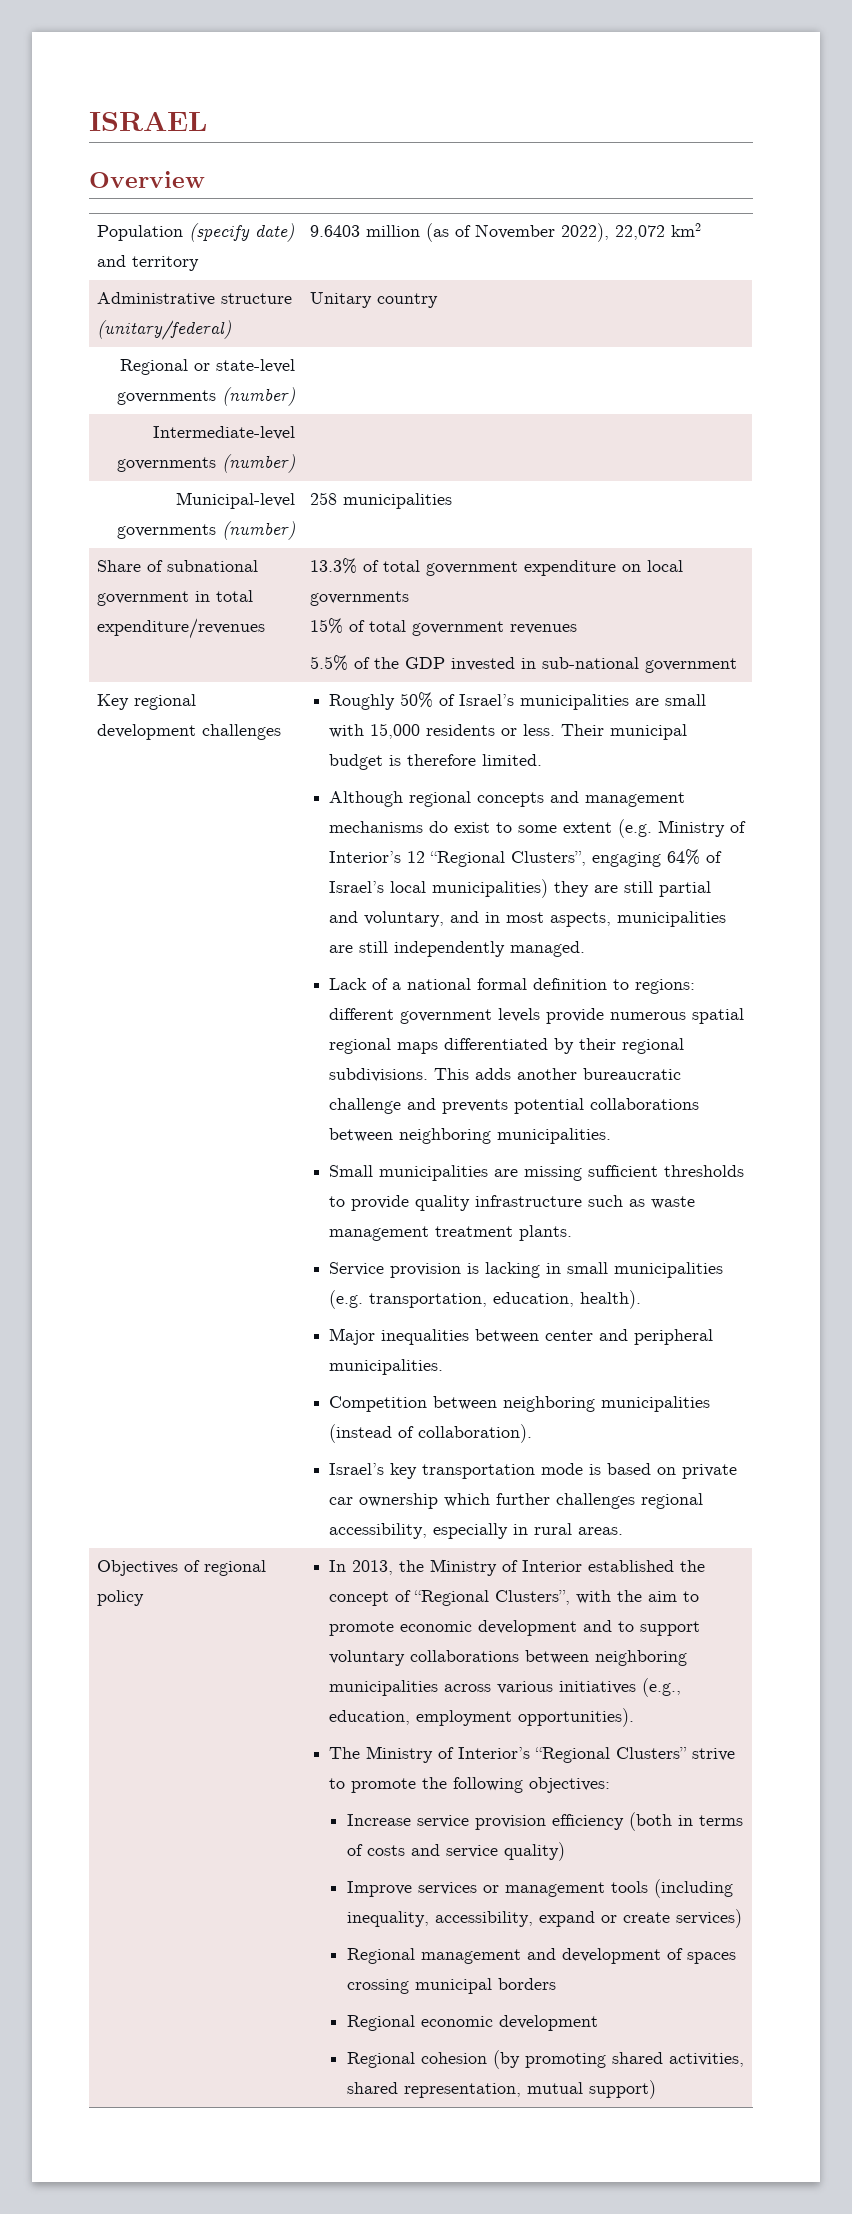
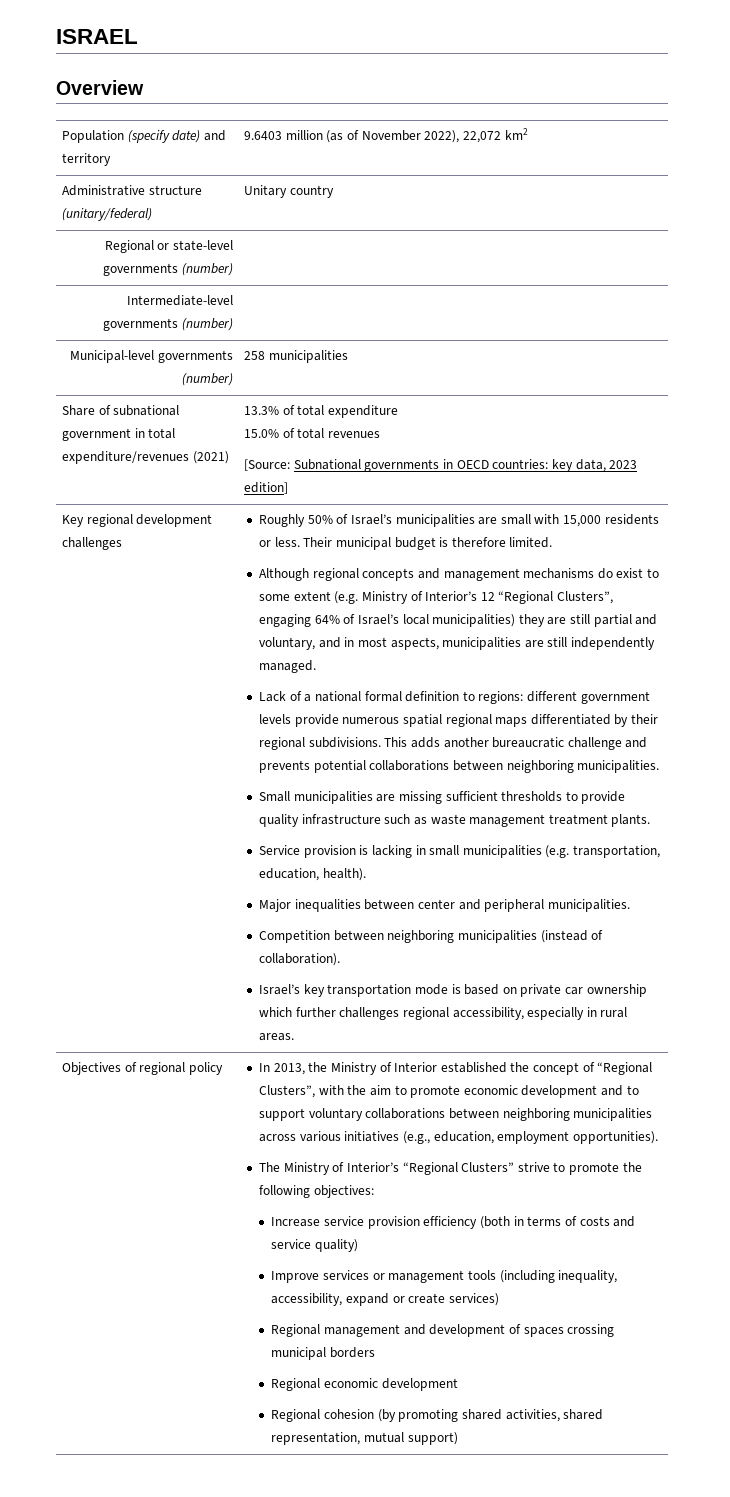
- Share of subnational government in total expenditure/revenues | 13.3% of total government expenditure on local governments
- 15% of total government revenues
- 5.5% of the GDP invested in sub-national government
+ Share of subnational government in total expenditure/revenues (2021) | 13.3% of total expenditure
+ 15.0% of total revenues
+ [Source: Subnational governments in OECD countries: key data, 2023 edition]

